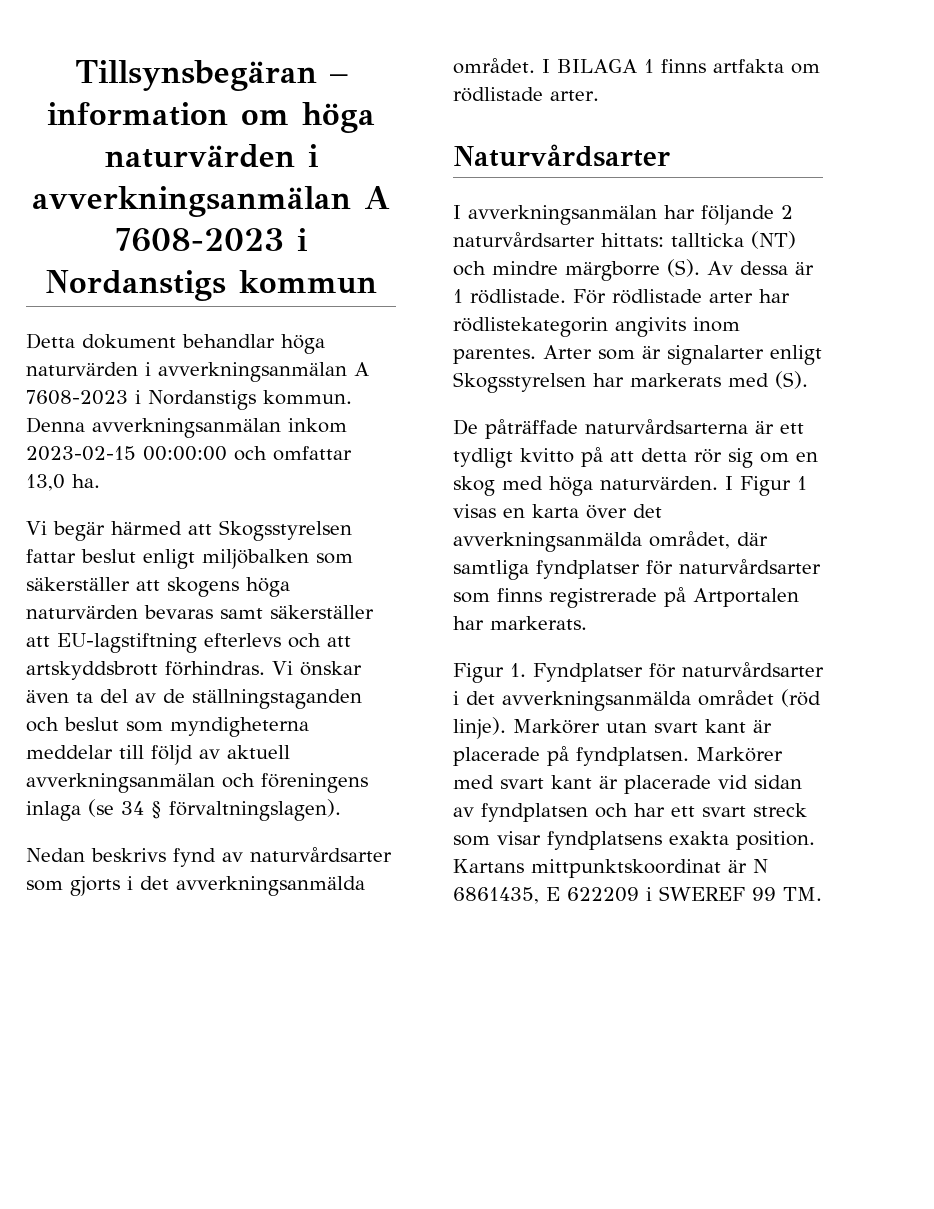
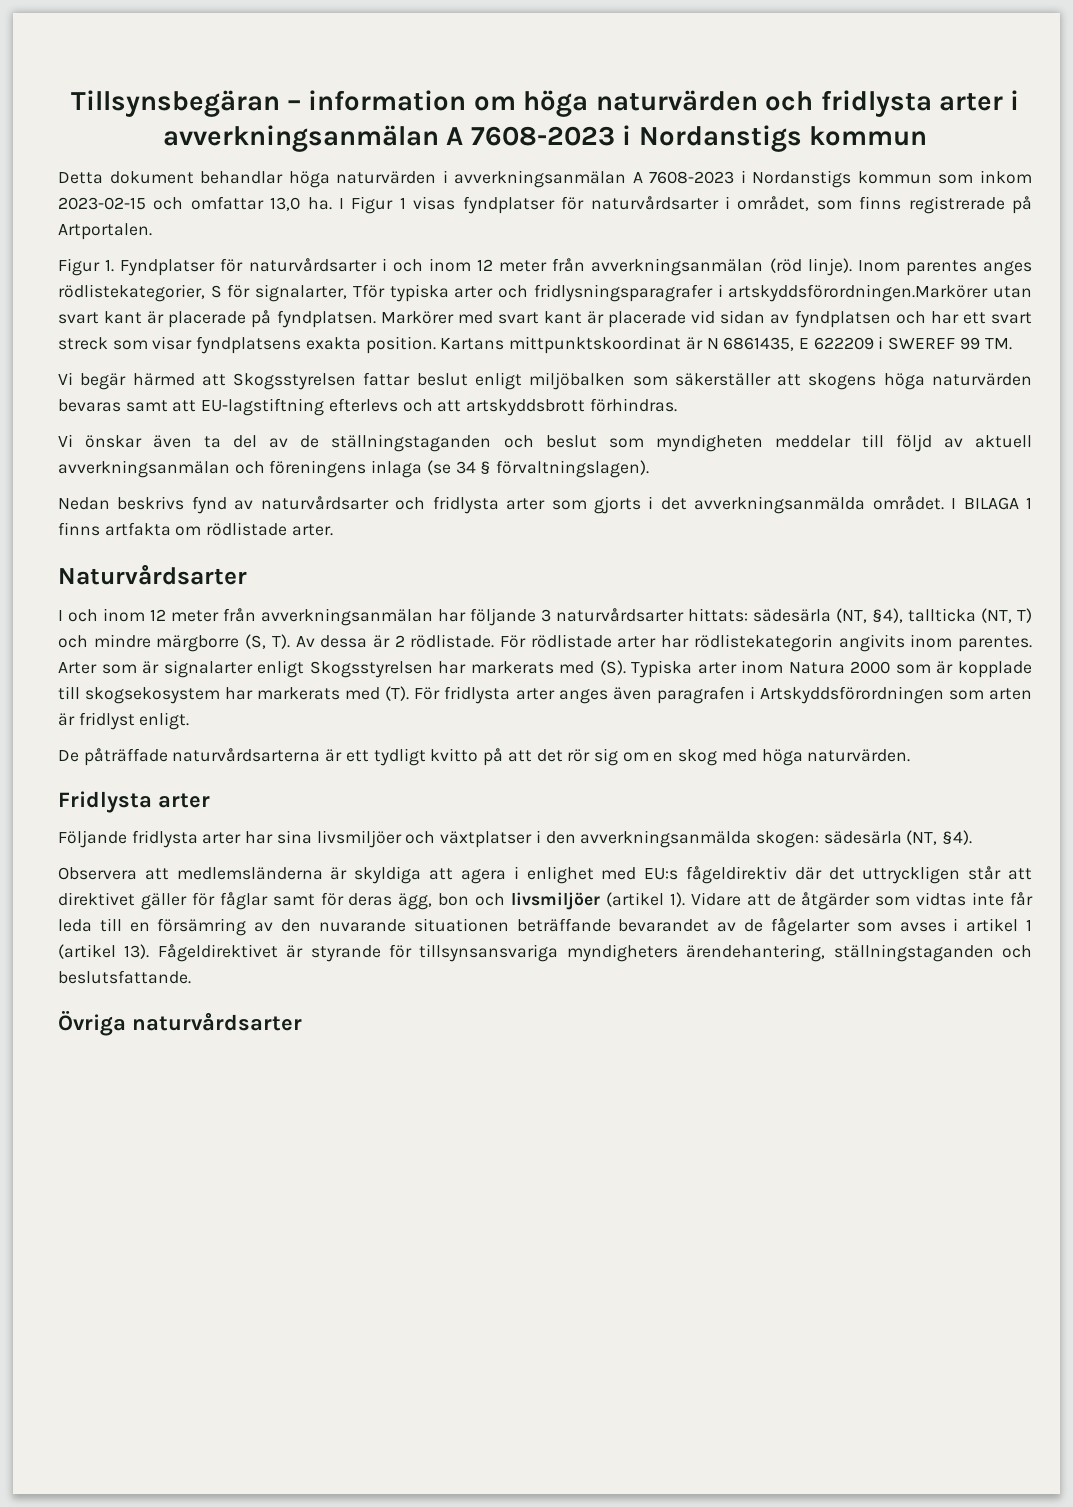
- Tillsynsbegäran – information om höga naturvärden i avverkningsanmälan A 7608-2023 i Nordanstigs kommun
+ Tillsynsbegäran – information om höga naturvärden och fridlysta arter i avverkningsanmälan A 7608-2023 i Nordanstigs kommun
- Detta dokument behandlar höga naturvärden i avverkningsanmälan A 7608-2023 i Nordanstigs kommun. Denna avverkningsanmälan inkom 2023-02-15 00:00:00 och omfattar 13,0 ha.
- Vi begär härmed att Skogsstyrelsen fattar beslut enligt miljöbalken som säkerställer att skogens höga naturvärden bevaras samt säkerställer att EU-lagstiftning efterlevs och att artskyddsbrott förhindras. Vi önskar även ta del av de ställningstaganden och beslut som myndigheterna meddelar till följd av aktuell avverkningsanmälan och föreningens inlaga (se 34 § förvaltningslagen).
- Nedan beskrivs fynd av naturvårdsarter som gjorts i det avverkningsanmälda området. I BILAGA 1 finns artfakta om rödlistade arter.
- Naturvårdsarter
- I avverkningsanmälan har följande 2 naturvårdsarter hittats: tallticka (NT) och mindre märgborre (S). Av dessa är 1 rödlistade. För rödlistade arter har rödlistekategorin angivits inom parentes. Arter som är signalarter enligt Skogsstyrelsen har markerats med (S).
- De påträffade naturvårdsarterna är ett tydligt kvitto på att detta rör sig om en skog med höga naturvärden. I Figur 1 visas en karta över det avverkningsanmälda området, där samtliga fyndplatser för naturvårdsarter som finns registrerade på Artportalen har markerats.
+ Detta dokument behandlar höga naturvärden i avverkningsanmälan A 7608-2023 i Nordanstigs kommun som inkom 2023-02-15 och omfattar 13,0 ha. I Figur 1 visas fyndplatser för naturvårdsarter i området, som finns registrerade på Artportalen.
- Figur 1. Fyndplatser för naturvårdsarter i det avverkningsanmälda området (röd linje). Markörer utan svart kant är placerade på fyndplatsen.
+ Figur 1. Fyndplatser för naturvårdsarter i och inom 12 meter från avverkningsanmälan (röd linje). Inom parentes anges rödlistekategorier, S för signalarter, Tför typiska arter och fridlysningsparagrafer i artskyddsförordningen.Markörer utan svart kant är placerade på fyndplatsen.
+ Vi begär härmed att Skogsstyrelsen fattar beslut enligt miljöbalken som säkerställer att skogens höga naturvärden bevaras samt att EU-lagstiftning efterlevs och att artskyddsbrott förhindras.
+ Vi önskar även ta del av de ställningstaganden och beslut som myndigheten meddelar till följd av aktuell avverkningsanmälan och föreningens inlaga (se 34 § förvaltningslagen).
+ Nedan beskrivs fynd av naturvårdsarter och fridlysta arter som gjorts i det avverkningsanmälda området. I BILAGA 1 finns artfakta om rödlistade arter.
+ Naturvårdsarter
+ I och inom 12 meter från avverkningsanmälan har följande 3 naturvårdsarter hittats: sädesärla (NT, §4), tallticka (NT, T) och mindre märgborre (S, T). Av dessa är 2 rödlistade. För rödlistade arter har rödlistekategorin angivits inom parentes. Arter som är signalarter enligt Skogsstyrelsen har markerats med (S). Typiska arter inom Natura 2000 som är kopplade till skogsekosystem har markerats med (T). För fridlysta arter anges även paragrafen i Artskyddsförordningen som arten är fridlyst enligt.
+ De påträffade naturvårdsarterna är ett tydligt kvitto på att det rör sig om en skog med höga naturvärden.
+ Fridlysta arter
+ Följande fridlysta arter har sina livsmiljöer och växtplatser i den avverkningsanmälda skogen: sädesärla (NT, §4).
+ Observera att medlemsländerna är skyldiga att agera i enlighet med EU:s fågeldirektiv där det uttryckligen står att direktivet gäller för fåglar samt för deras ägg, bon och livsmiljöer (artikel 1). Vidare att de åtgärder som vidtas inte får leda till en försämring av den nuvarande situationen beträffande bevarandet av de fågelarter som avses i artikel 1 (artikel 13). Fågeldirektivet är styrande för tillsynsansvariga myndigheters ärendehantering, ställningstaganden och beslutsfattande.
+ Övriga naturvårdsarter

